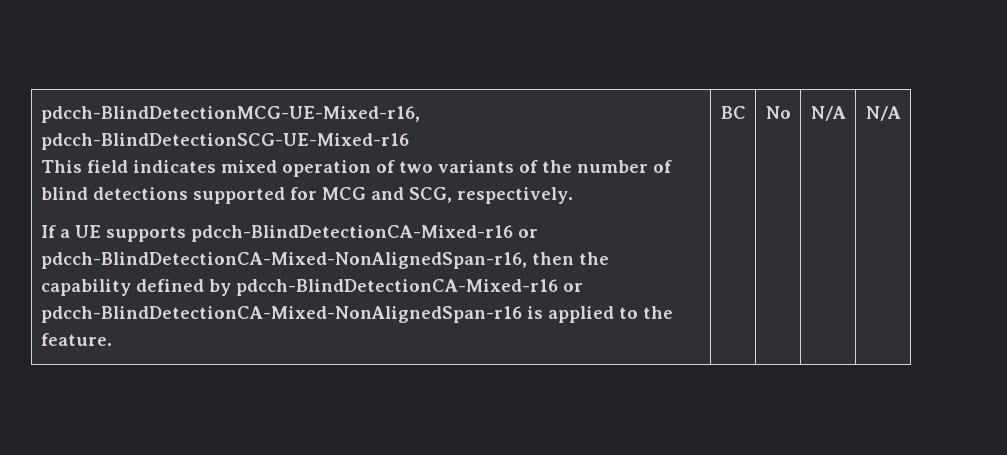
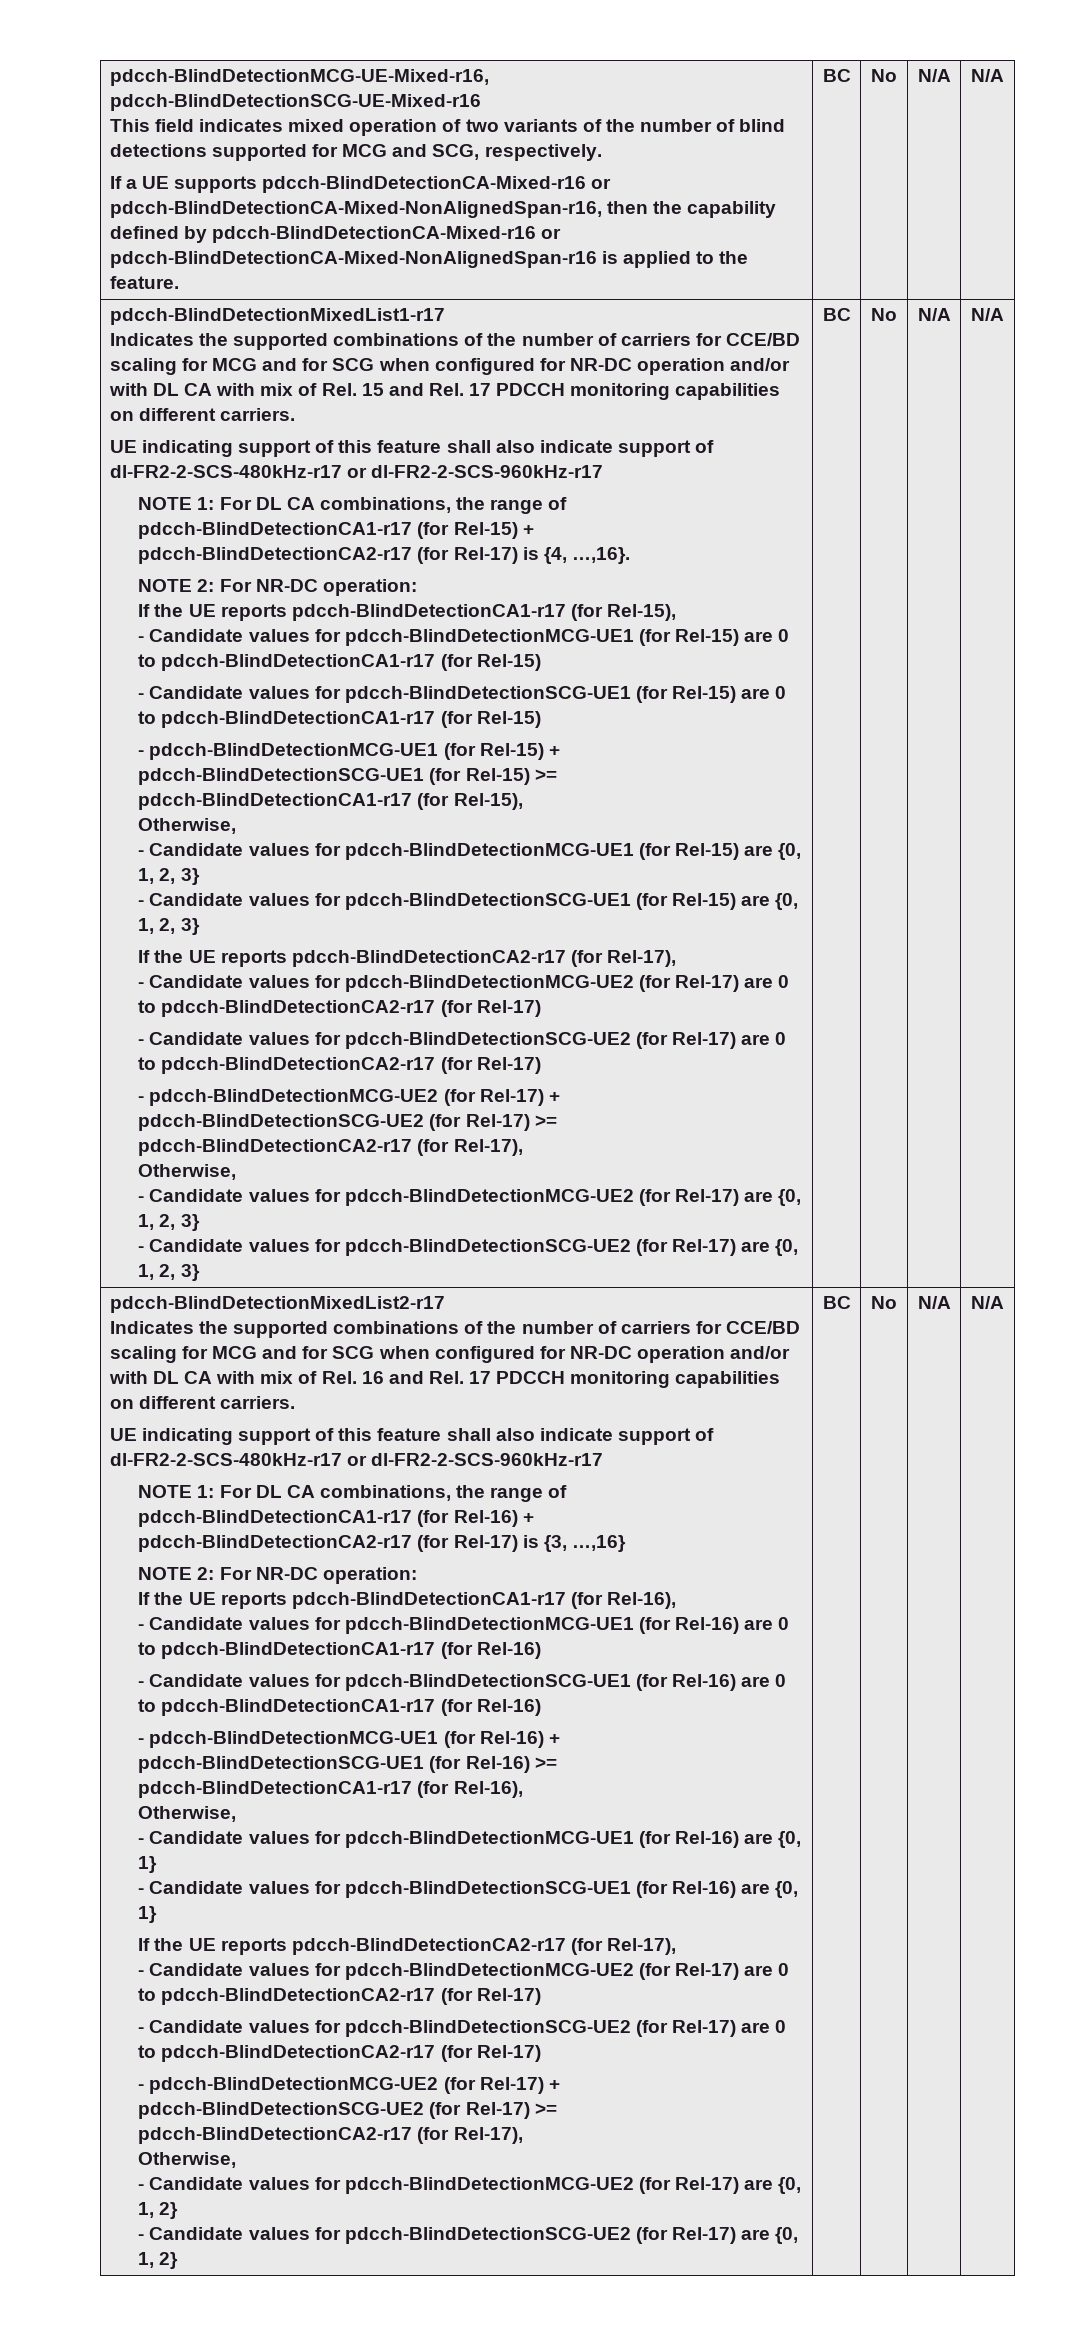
+ pdcch-BlindDetectionMixedList1-r17
+ Indicates the supported combinations of the number of carriers for CCE/BD scaling for MCG and for SCG when configured for NR-DC operation and/or with DL CA with mix of Rel. 15 and Rel. 17 PDCCH monitoring capabilities on different carriers.
+ UE indicating support of this feature shall also indicate support of dl-FR2-2-SCS-480kHz-r17 or dl-FR2-2-SCS-960kHz-r17
+ NOTE 1: For DL CA combinations, the range of pdcch-BlindDetectionCA1-r17 (for Rel-15) + pdcch-BlindDetectionCA2-r17 (for Rel-17) is {4, …,16}.
+ NOTE 2: For NR-DC operation:
+ If the UE reports pdcch-BlindDetectionCA1-r17 (for Rel-15),
+ - Candidate values for pdcch-BlindDetectionMCG-UE1 (for Rel-15) are 0 to pdcch-BlindDetectionCA1-r17 (for Rel-15)
+ - Candidate values for pdcch-BlindDetectionSCG-UE1 (for Rel-15) are 0 to pdcch-BlindDetectionCA1-r17 (for Rel-15)
+ - pdcch-BlindDetectionMCG-UE1 (for Rel-15) + pdcch-BlindDetectionSCG-UE1 (for Rel-15) >= pdcch-BlindDetectionCA1-r17 (for Rel-15),
+ Otherwise,
+ - Candidate values for pdcch-BlindDetectionMCG-UE1 (for Rel-15) are {0, 1, 2, 3}
+ - Candidate values for pdcch-BlindDetectionSCG-UE1 (for Rel-15) are {0, 1, 2, 3}
+ If the UE reports pdcch-BlindDetectionCA2-r17 (for Rel-17),
+ - Candidate values for pdcch-BlindDetectionMCG-UE2 (for Rel-17) are 0 to pdcch-BlindDetectionCA2-r17 (for Rel-17)
+ - Candidate values for pdcch-BlindDetectionSCG-UE2 (for Rel-17) are 0 to pdcch-BlindDetectionCA2-r17 (for Rel-17)
+ - pdcch-BlindDetectionMCG-UE2 (for Rel-17) + pdcch-BlindDetectionSCG-UE2 (for Rel-17) >= pdcch-BlindDetectionCA2-r17 (for Rel-17),
+ Otherwise,
+ - Candidate values for pdcch-BlindDetectionMCG-UE2 (for Rel-17) are {0, 1, 2, 3}
+ - Candidate values for pdcch-BlindDetectionSCG-UE2 (for Rel-17) are {0, 1, 2, 3} | BC | No | N/A | N/A
+ pdcch-BlindDetectionMixedList2-r17
+ Indicates the supported combinations of the number of carriers for CCE/BD scaling for MCG and for SCG when configured for NR-DC operation and/or with DL CA with mix of Rel. 16 and Rel. 17 PDCCH monitoring capabilities on different carriers.
+ UE indicating support of this feature shall also indicate support of dl-FR2-2-SCS-480kHz-r17 or dl-FR2-2-SCS-960kHz-r17
+ NOTE 1: For DL CA combinations, the range of pdcch-BlindDetectionCA1-r17 (for Rel-16) + pdcch-BlindDetectionCA2-r17 (for Rel-17) is {3, …,16}
+ NOTE 2: For NR-DC operation:
+ If the UE reports pdcch-BlindDetectionCA1-r17 (for Rel-16),
+ - Candidate values for pdcch-BlindDetectionMCG-UE1 (for Rel-16) are 0 to pdcch-BlindDetectionCA1-r17 (for Rel-16)
+ - Candidate values for pdcch-BlindDetectionSCG-UE1 (for Rel-16) are 0 to pdcch-BlindDetectionCA1-r17 (for Rel-16)
+ - pdcch-BlindDetectionMCG-UE1 (for Rel-16) + pdcch-BlindDetectionSCG-UE1 (for Rel-16) >= pdcch-BlindDetectionCA1-r17 (for Rel-16),
+ Otherwise,
+ - Candidate values for pdcch-BlindDetectionMCG-UE1 (for Rel-16) are {0, 1}
+ - Candidate values for pdcch-BlindDetectionSCG-UE1 (for Rel-16) are {0, 1}
+ If the UE reports pdcch-BlindDetectionCA2-r17 (for Rel-17),
+ - Candidate values for pdcch-BlindDetectionMCG-UE2 (for Rel-17) are 0 to pdcch-BlindDetectionCA2-r17 (for Rel-17)
+ - Candidate values for pdcch-BlindDetectionSCG-UE2 (for Rel-17) are 0 to pdcch-BlindDetectionCA2-r17 (for Rel-17)
+ - pdcch-BlindDetectionMCG-UE2 (for Rel-17) + pdcch-BlindDetectionSCG-UE2 (for Rel-17) >= pdcch-BlindDetectionCA2-r17 (for Rel-17),
+ Otherwise,
+ - Candidate values for pdcch-BlindDetectionMCG-UE2 (for Rel-17) are {0, 1, 2}
+ - Candidate values for pdcch-BlindDetectionSCG-UE2 (for Rel-17) are {0, 1, 2} | BC | No | N/A | N/A

